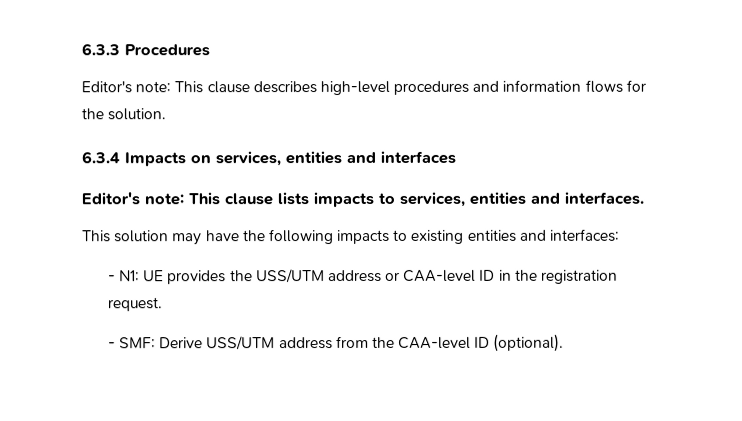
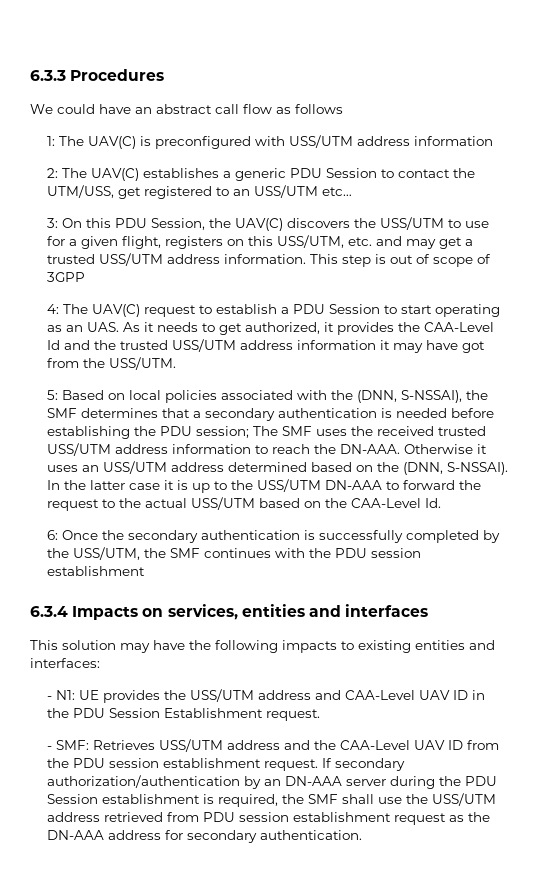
- Editor's note: This clause describes high-level procedures and information flows for the solution.
+ We could have an abstract call flow as follows
+ 1: The UAV(C) is preconfigured with USS/UTM address information
+ 2: The UAV(C) establishes a generic PDU Session to contact the UTM/USS, get registered to an USS/UTM etc…
+ 3: On this PDU Session, the UAV(C) discovers the USS/UTM to use for a given flight, registers on this USS/UTM, etc. and may get a trusted USS/UTM address information. This step is out of scope of 3GPP
+ 4: The UAV(C) request to establish a PDU Session to start operating as an UAS. As it needs to get authorized, it provides the CAA-Level Id and the trusted USS/UTM address information it may have got from the USS/UTM.
+ 5: Based on local policies associated with the (DNN, S-NSSAI), the SMF determines that a secondary authentication is needed before establishing the PDU session; The SMF uses the received trusted USS/UTM address information to reach the DN-AAA. Otherwise it uses an USS/UTM address determined based on the (DNN, S-NSSAI). In the latter case it is up to the USS/UTM DN-AAA to forward the request to the actual USS/UTM based on the CAA-Level Id.
+ 6: Once the secondary authentication is successfully completed by the USS/UTM, the SMF continues with the PDU session establishment
- Editor's note: This clause lists impacts to services, entities and interfaces.
- - N1: UE provides the USS/UTM address or CAA-level ID in the registration request.
+ - N1: UE provides the USS/UTM address and CAA-Level UAV ID in the PDU Session Establishment request.
- - SMF: Derive USS/UTM address from the CAA-level ID (optional).
+ - SMF: Retrieves USS/UTM address and the CAA-Level UAV ID from the PDU session establishment request. If secondary authorization/authentication by an DN-AAA server during the PDU Session establishment is required, the SMF shall use the USS/UTM address retrieved from PDU session establishment request as the DN-AAA address for secondary authentication.

